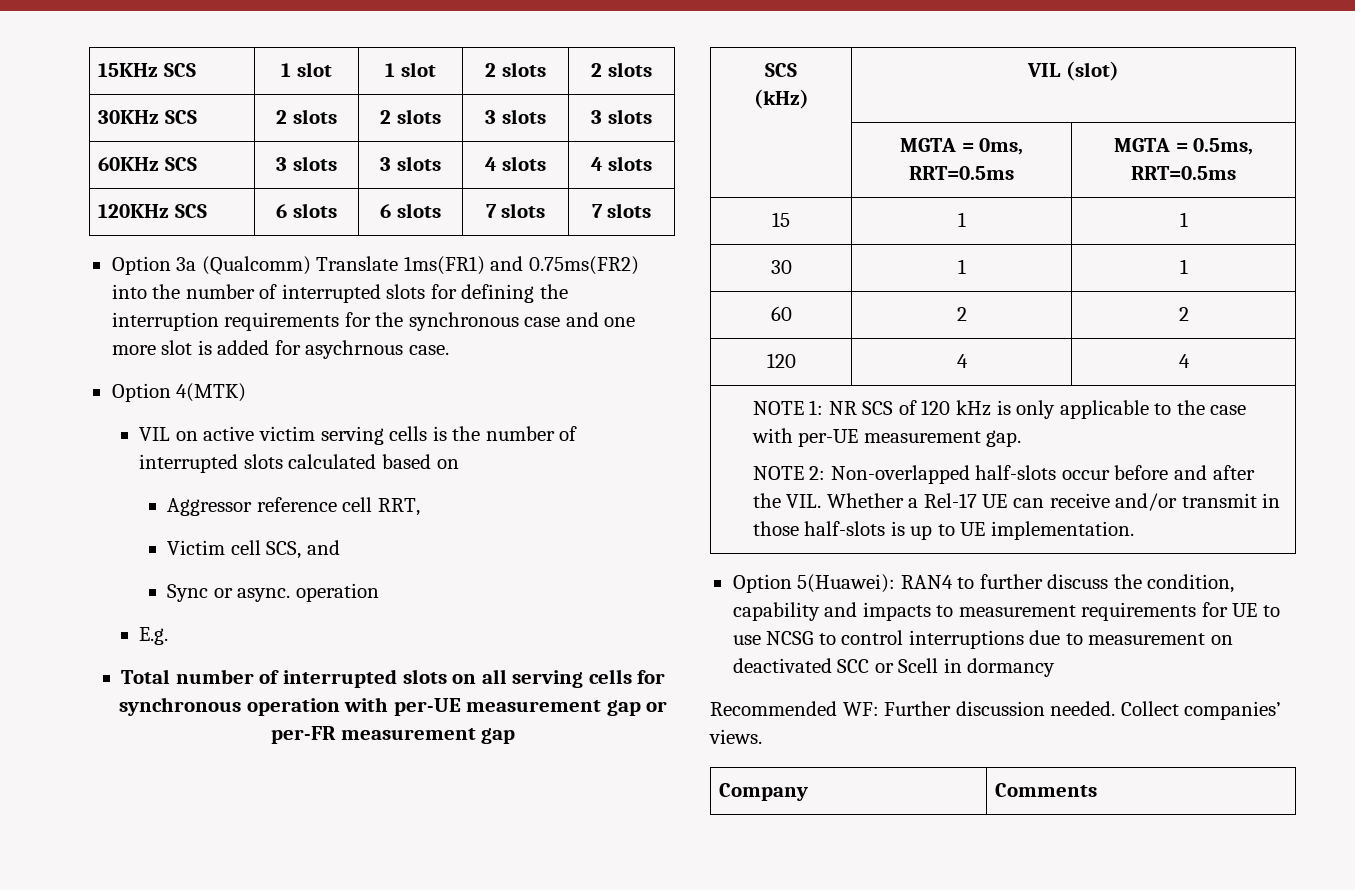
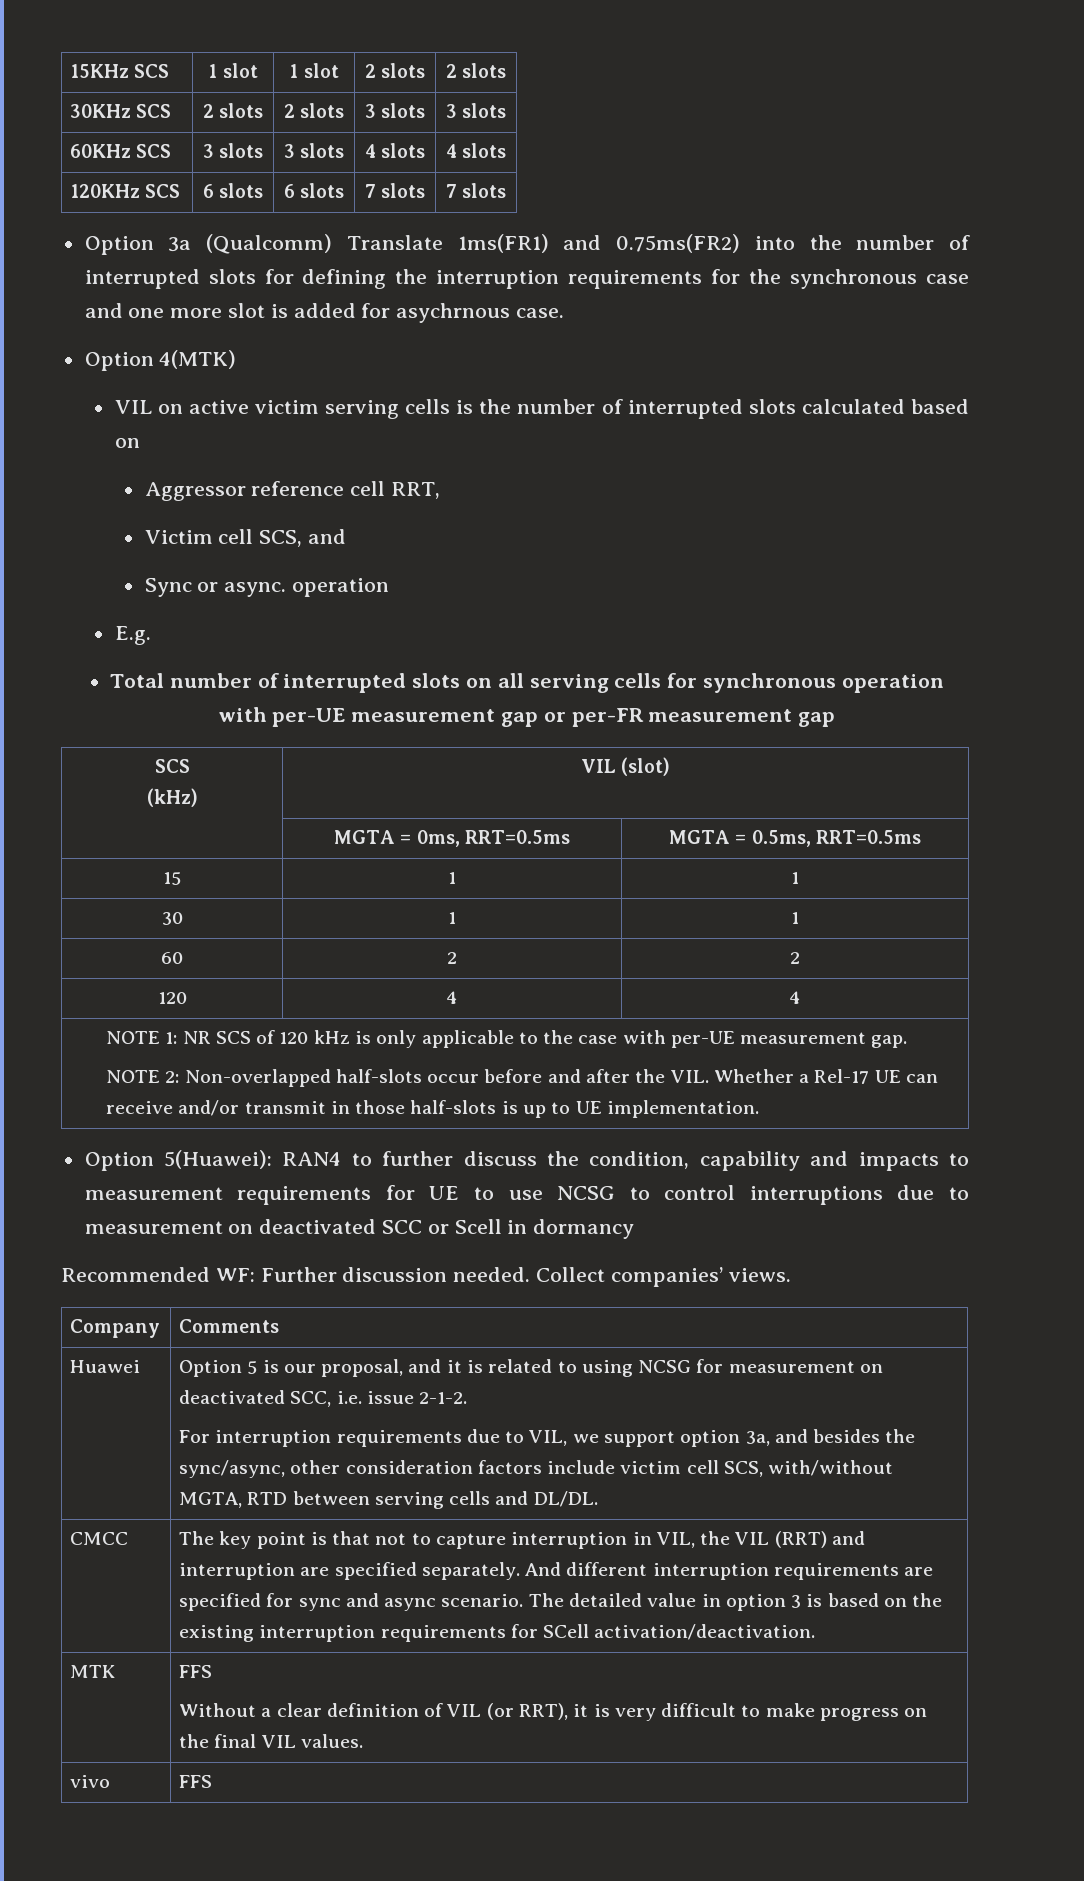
+ Huawei | Option 5 is our proposal, and it is related to using NCSG for measurement on deactivated SCC, i.e. issue 2-1-2.
+ For interruption requirements due to VIL, we support option 3a, and besides the sync/async, other consideration factors include victim cell SCS, with/without MGTA, RTD between serving cells and DL/DL.
+ CMCC | The key point is that not to capture interruption in VIL, the VIL (RRT) and interruption are specified separately. And different interruption requirements are specified for sync and async scenario. The detailed value in option 3 is based on the existing interruption requirements for SCell activation/deactivation.
+ MTK | FFS
+ Without a clear definition of VIL (or RRT), it is very difficult to make progress on the final VIL values.
+ vivo | FFS

